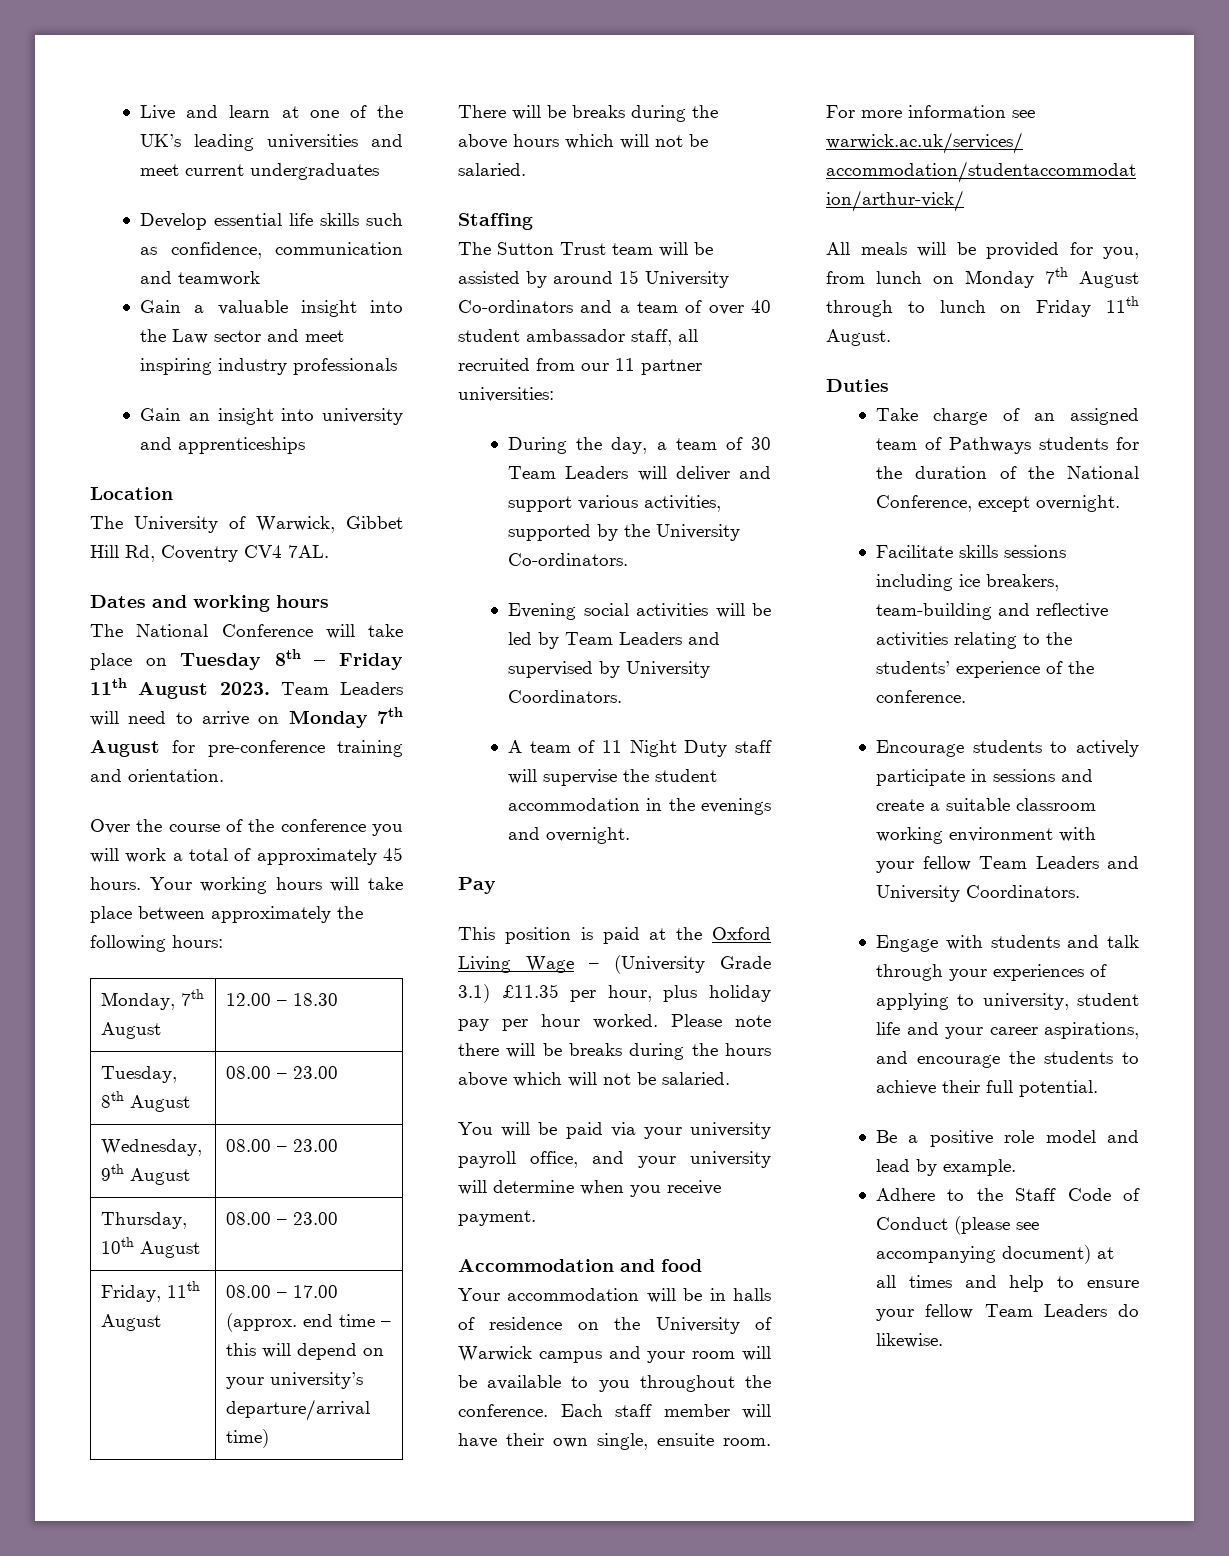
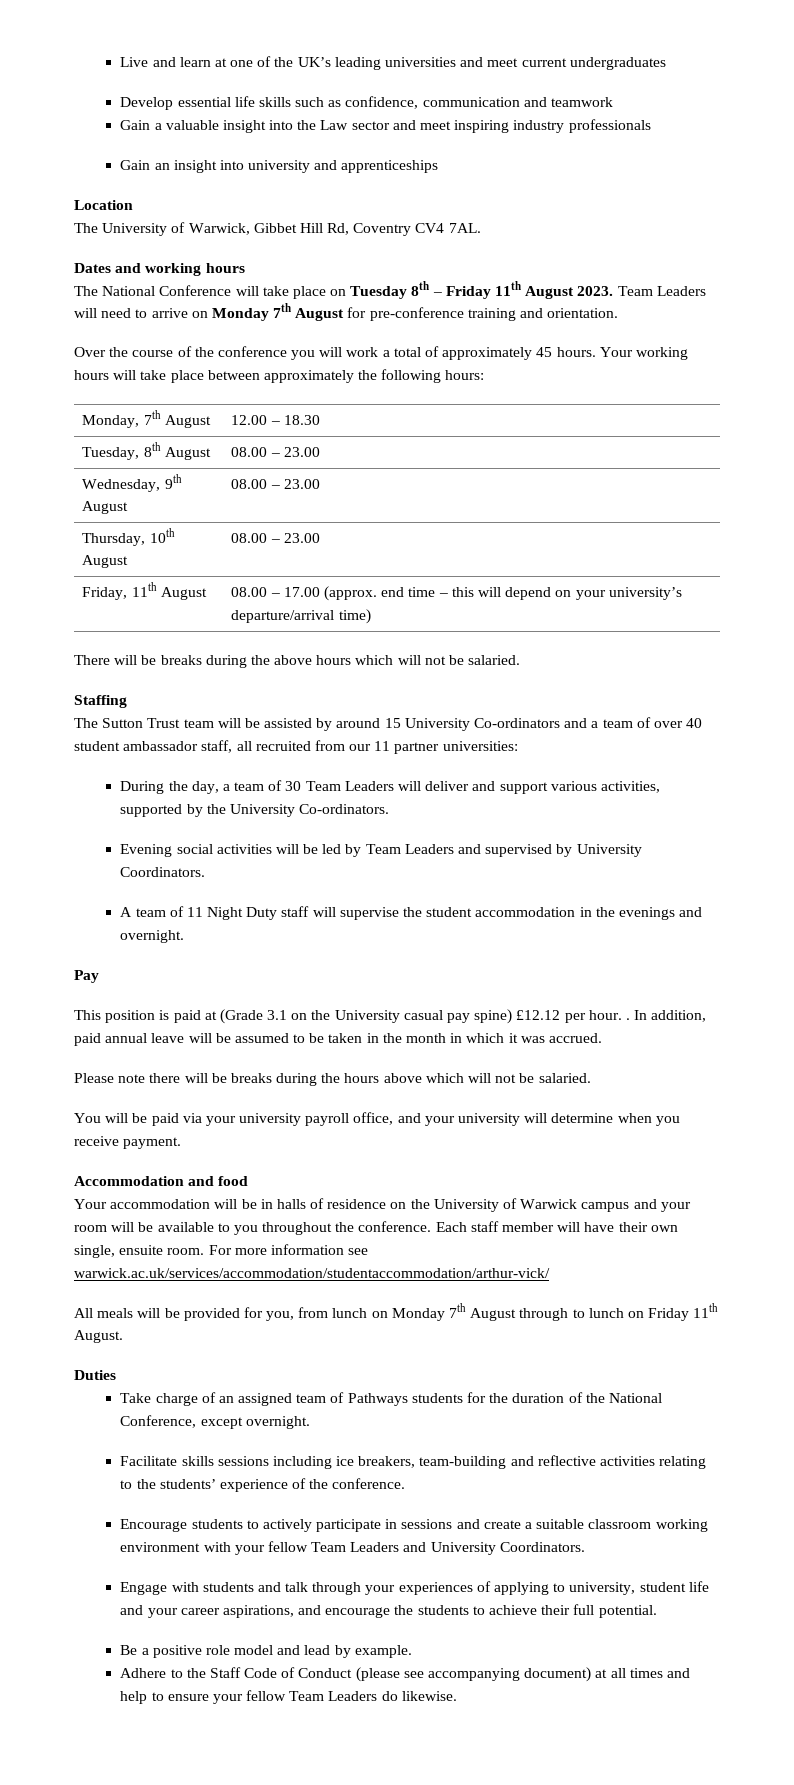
- This position is paid at the Oxford Living Wage – (University Grade 3.1) £11.35 per hour, plus holiday pay per hour worked. Please note there will be breaks during the hours above which will not be salaried.
+ This position is paid at (Grade 3.1 on the University casual pay spine) £12.12 per hour. . In addition, paid annual leave will be assumed to be taken in the month in which it was accrued.
+ Please note there will be breaks during the hours above which will not be salaried.

